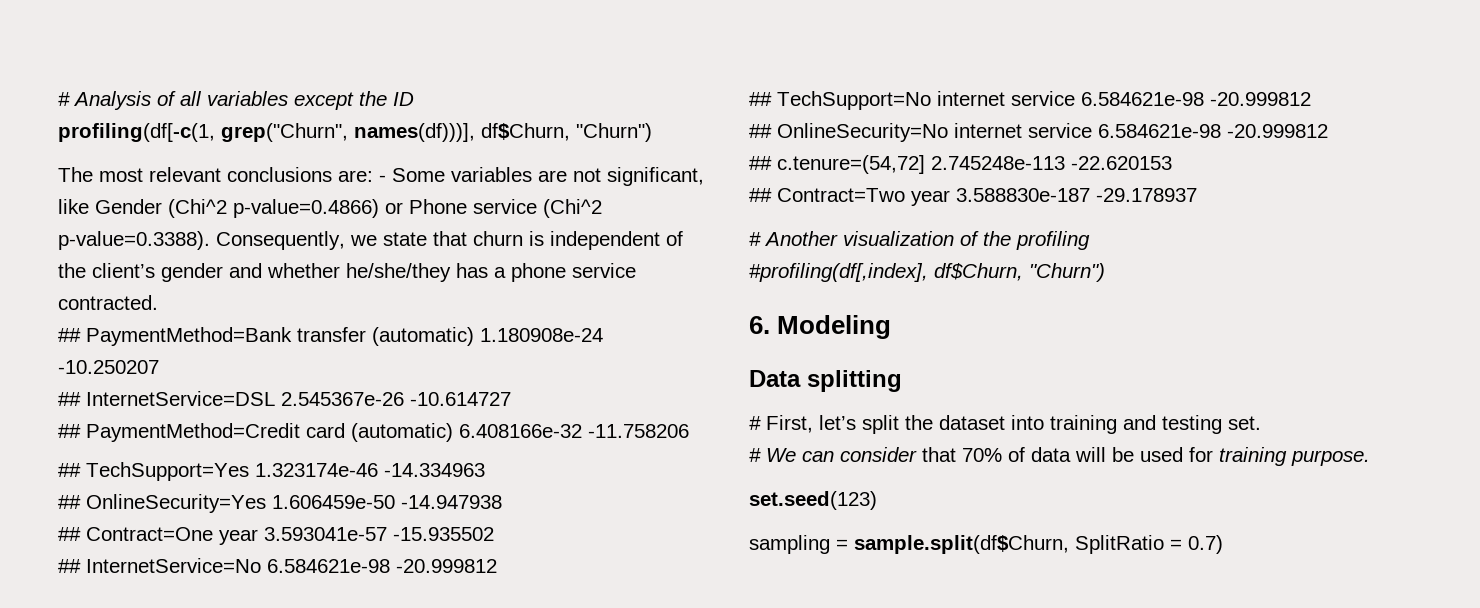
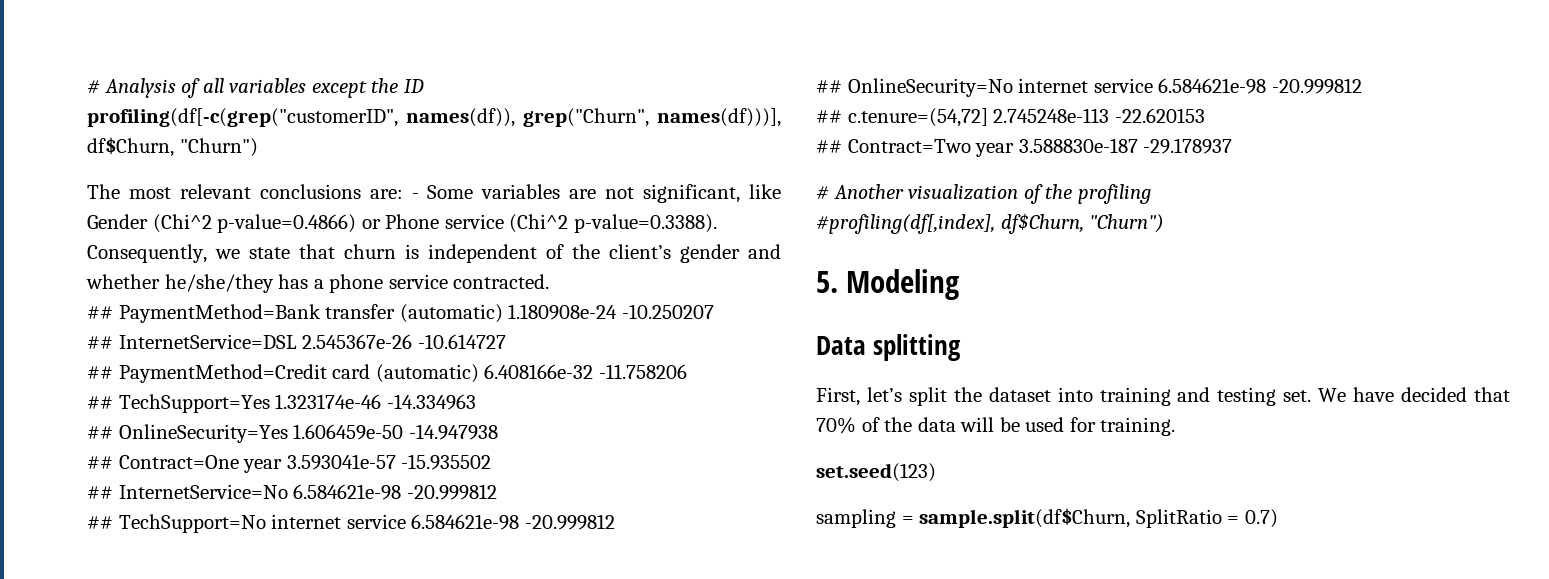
- profiling(df[-c(1, grep("Churn", names(df)))], df$Churn, "Churn")
+ profiling(df[-c(grep("customerID", names(df)), grep("Churn", names(df)))], df$Churn, "Churn")
- 6. Modeling
+ 5. Modeling
- # First, let’s split the dataset into training and testing set.
- # We can consider that 70% of data will be used for training purpose.
+ First, let’s split the dataset into training and testing set. We have decided that 70% of the data will be used for training.

